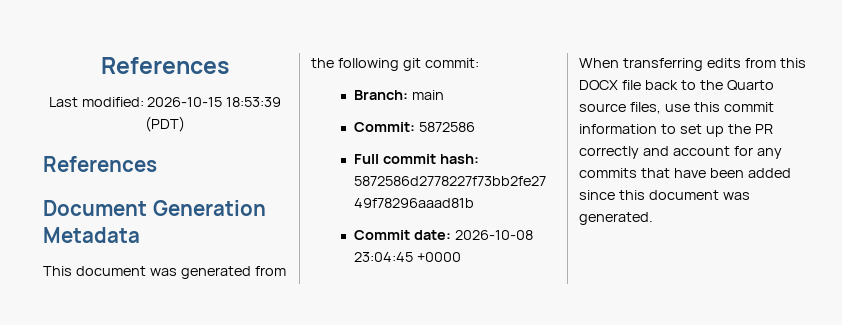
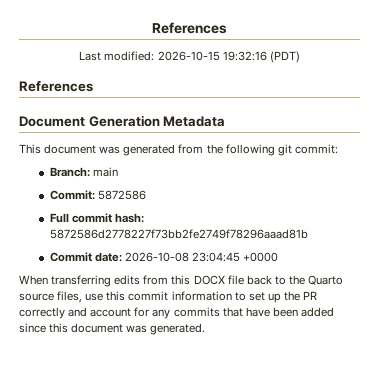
- Last modified: 2026-10-15 18:53:39 (PDT)
+ Last modified: 2026-10-15 19:32:16 (PDT)

